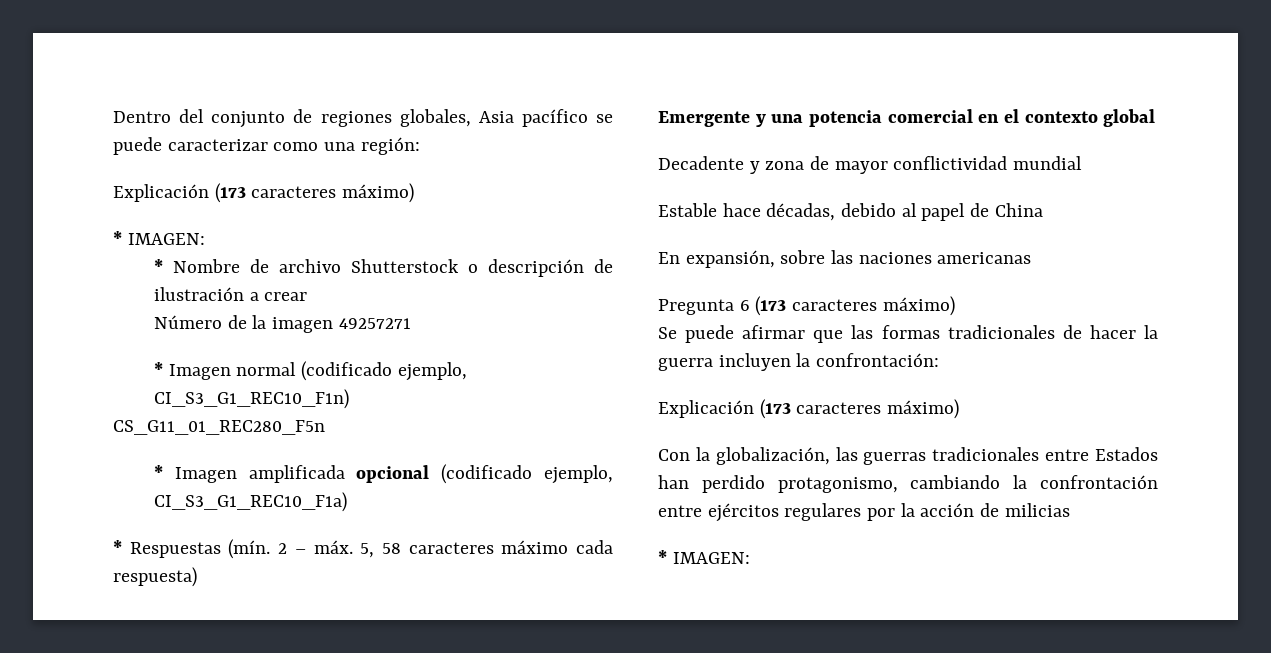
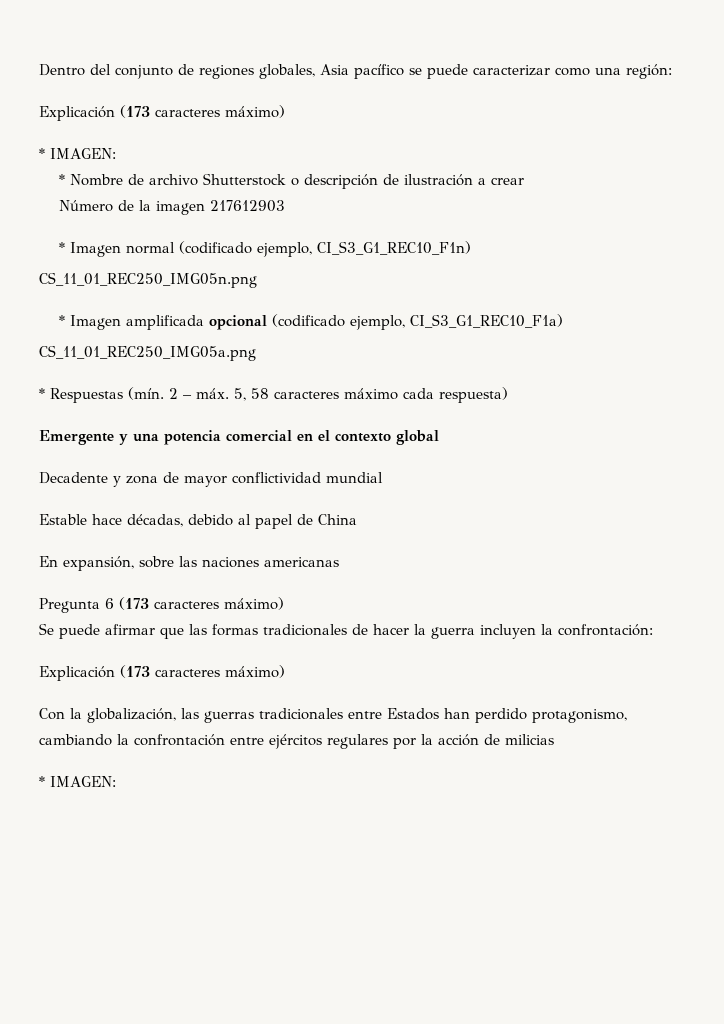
- Número de la imagen 49257271
+ Número de la imagen 217612903
- CS_G11_01_REC280_F5n
+ CS_11_01_REC250_IMG05n.png
+ CS_11_01_REC250_IMG05a.png

